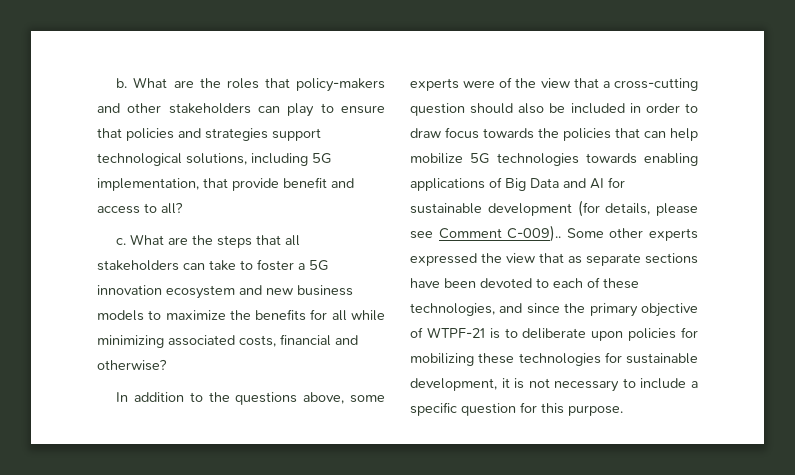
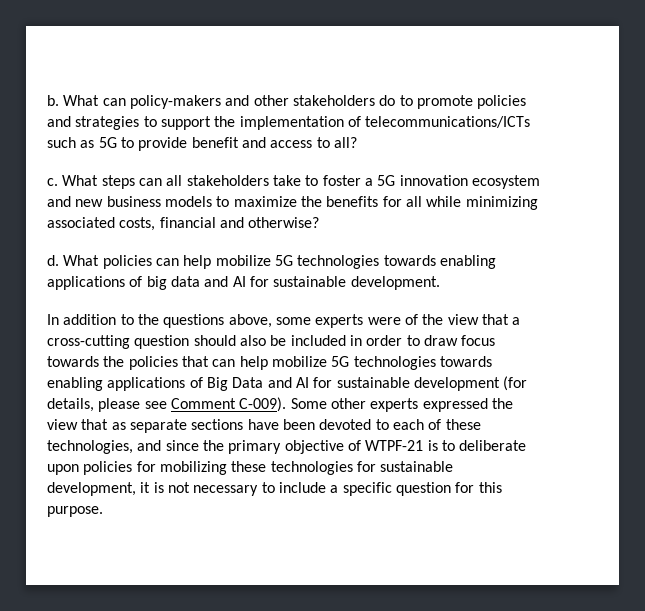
- What are the roles that policy-makers and other stakeholders can play to ensure that policies and strategies support technological solutions, including 5G implementation, that provide benefit and access to all?
+ What can policy-makers and other stakeholders do to promote policies and strategies to support the implementation of telecommunications/ICTs such as 5G to provide benefit and access to all?
- What are the steps that all stakeholders can take to foster a 5G innovation ecosystem and new business models to maximize the benefits for all while minimizing associated costs, financial and otherwise?
+ What steps can all stakeholders take to foster a 5G innovation ecosystem and new business models to maximize the benefits for all while minimizing associated costs, financial and otherwise?
+ d. What policies can help mobilize 5G technologies towards enabling applications of big data and AI for sustainable development.
- In addition to the questions above, some experts were of the view that a cross-cutting question should also be included in order to draw focus towards the policies that can help mobilize 5G technologies towards enabling applications of Big Data and AI for sustainable development (for details, please see Comment C-009)..
+ In addition to the questions above, some experts were of the view that a cross-cutting question should also be included in order to draw focus towards the policies that can help mobilize 5G technologies towards enabling applications of Big Data and AI for sustainable development (for details, please see Comment C-009).

